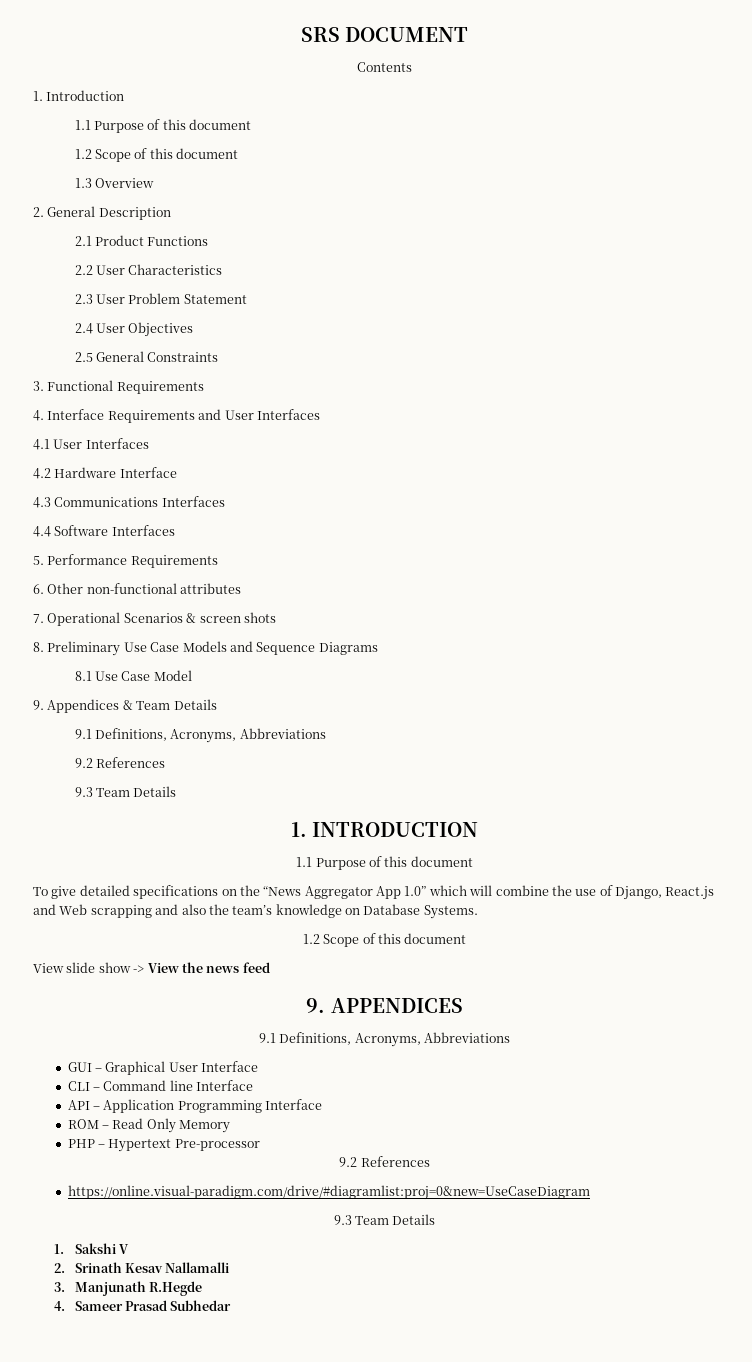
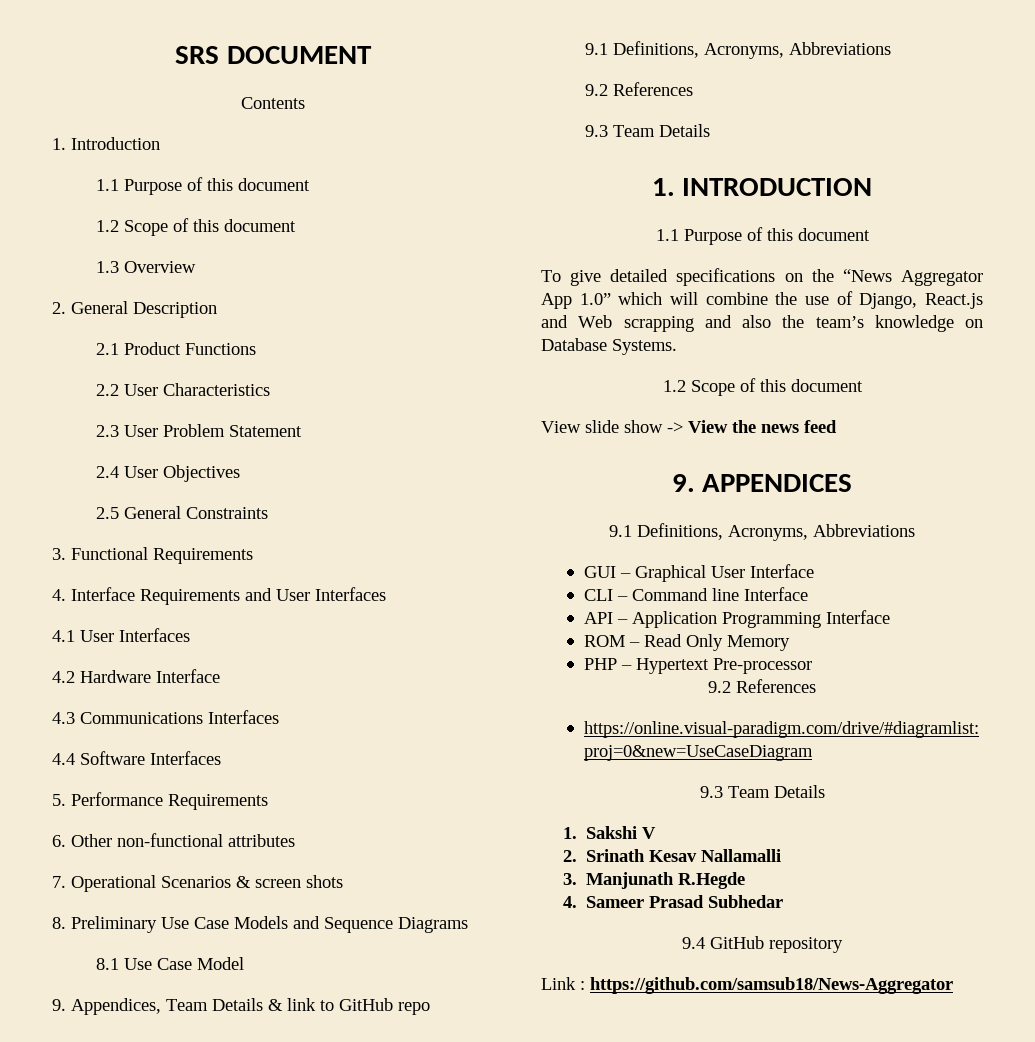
- 9. Appendices & Team Details
+ 9. Appendices, Team Details & link to GitHub repo
+ 9.4 GitHub repository
+ Link : https://github.com/samsub18/News-Aggregator

